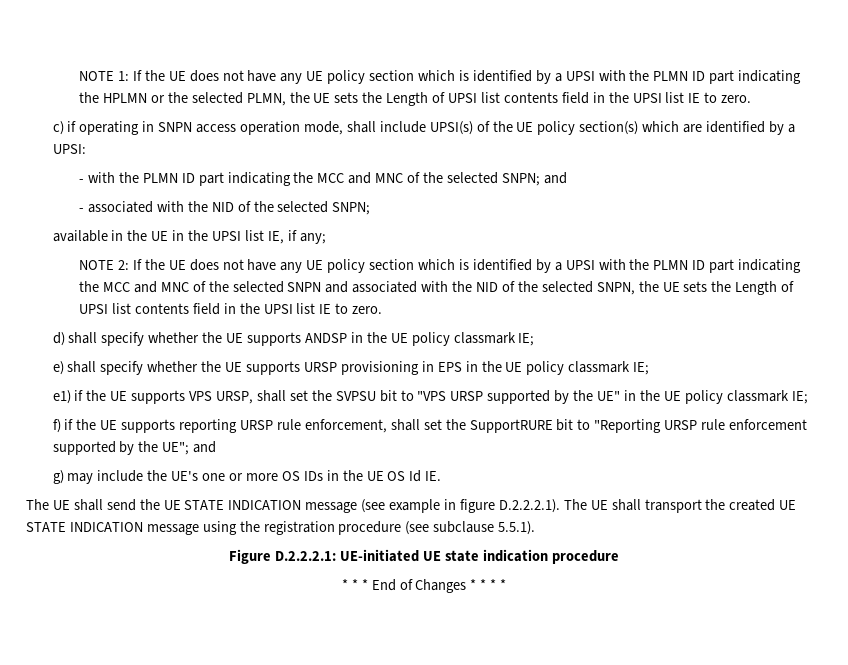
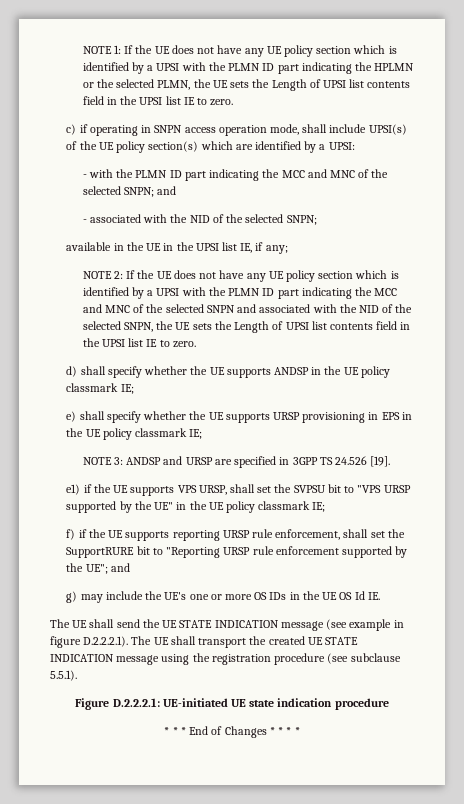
+ NOTE 3: ANDSP and URSP are specified in 3GPP TS 24.526 [19].

